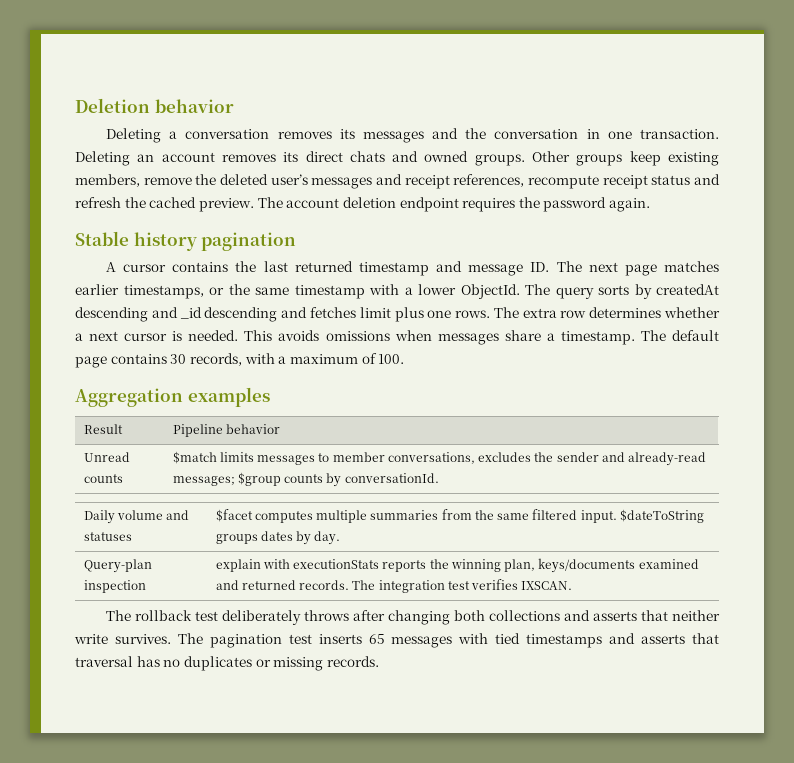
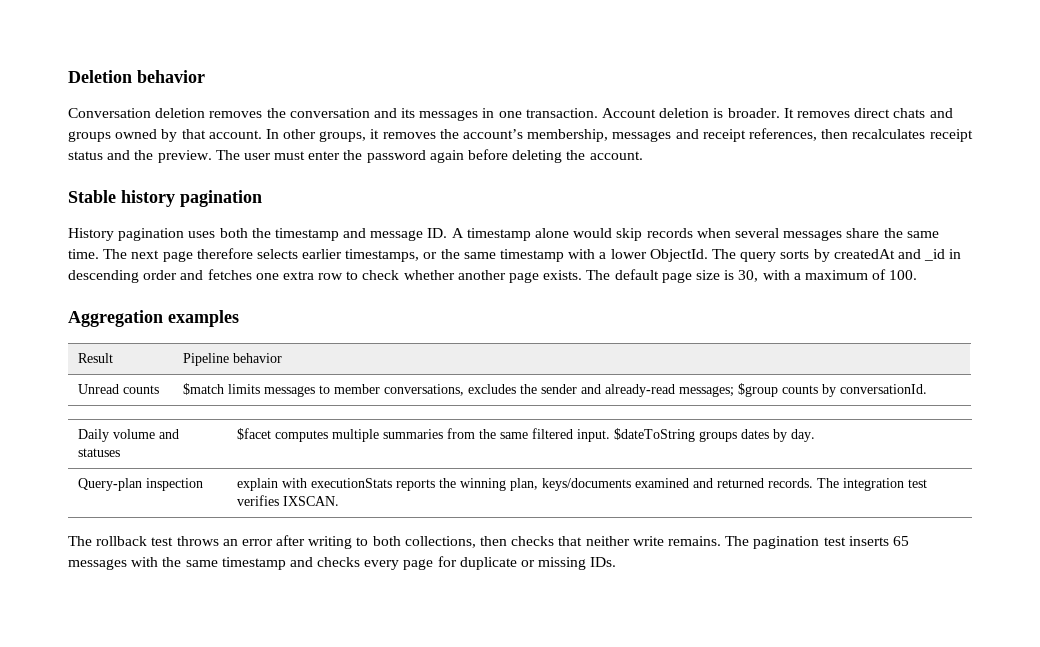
- Deleting a conversation removes its messages and the conversation in one transaction. Deleting an account removes its direct chats and owned groups. Other groups keep existing members, remove the deleted user’s messages and receipt references, recompute receipt status and refresh the cached preview. The account deletion endpoint requires the password again.
+ Conversation deletion removes the conversation and its messages in one transaction. Account deletion is broader. It removes direct chats and groups owned by that account. In other groups, it removes the account’s membership, messages and receipt references, then recalculates receipt status and the preview. The user must enter the password again before deleting the account.
  Stable history pagination
- A cursor contains the last returned timestamp and message ID. The next page matches earlier timestamps, or the same timestamp with a lower ObjectId.
+ History pagination uses both the timestamp and message ID. A timestamp alone would skip records when several messages share the same time. The next page therefore selects earlier timestamps, or the same timestamp with a lower ObjectId.
- The query sorts by createdAt descending and _id descending and fetches limit plus one rows. The extra row determines whether a next cursor is needed. This avoids omissions when messages share a timestamp. The default page contains 30 records, with a maximum of 100.
+ The query sorts by createdAt and _id in descending order and fetches one extra row to check whether another page exists. The default page size is 30, with a maximum of 100.
- The rollback test deliberately throws after changing both collections and asserts that neither write survives.
+ The rollback test throws an error after writing to both collections, then checks that neither write remains.
- The pagination test inserts 65 messages with tied timestamps and asserts that traversal has no duplicates or missing records.
+ The pagination test inserts 65 messages with the same timestamp and checks every page for duplicate or missing IDs.

